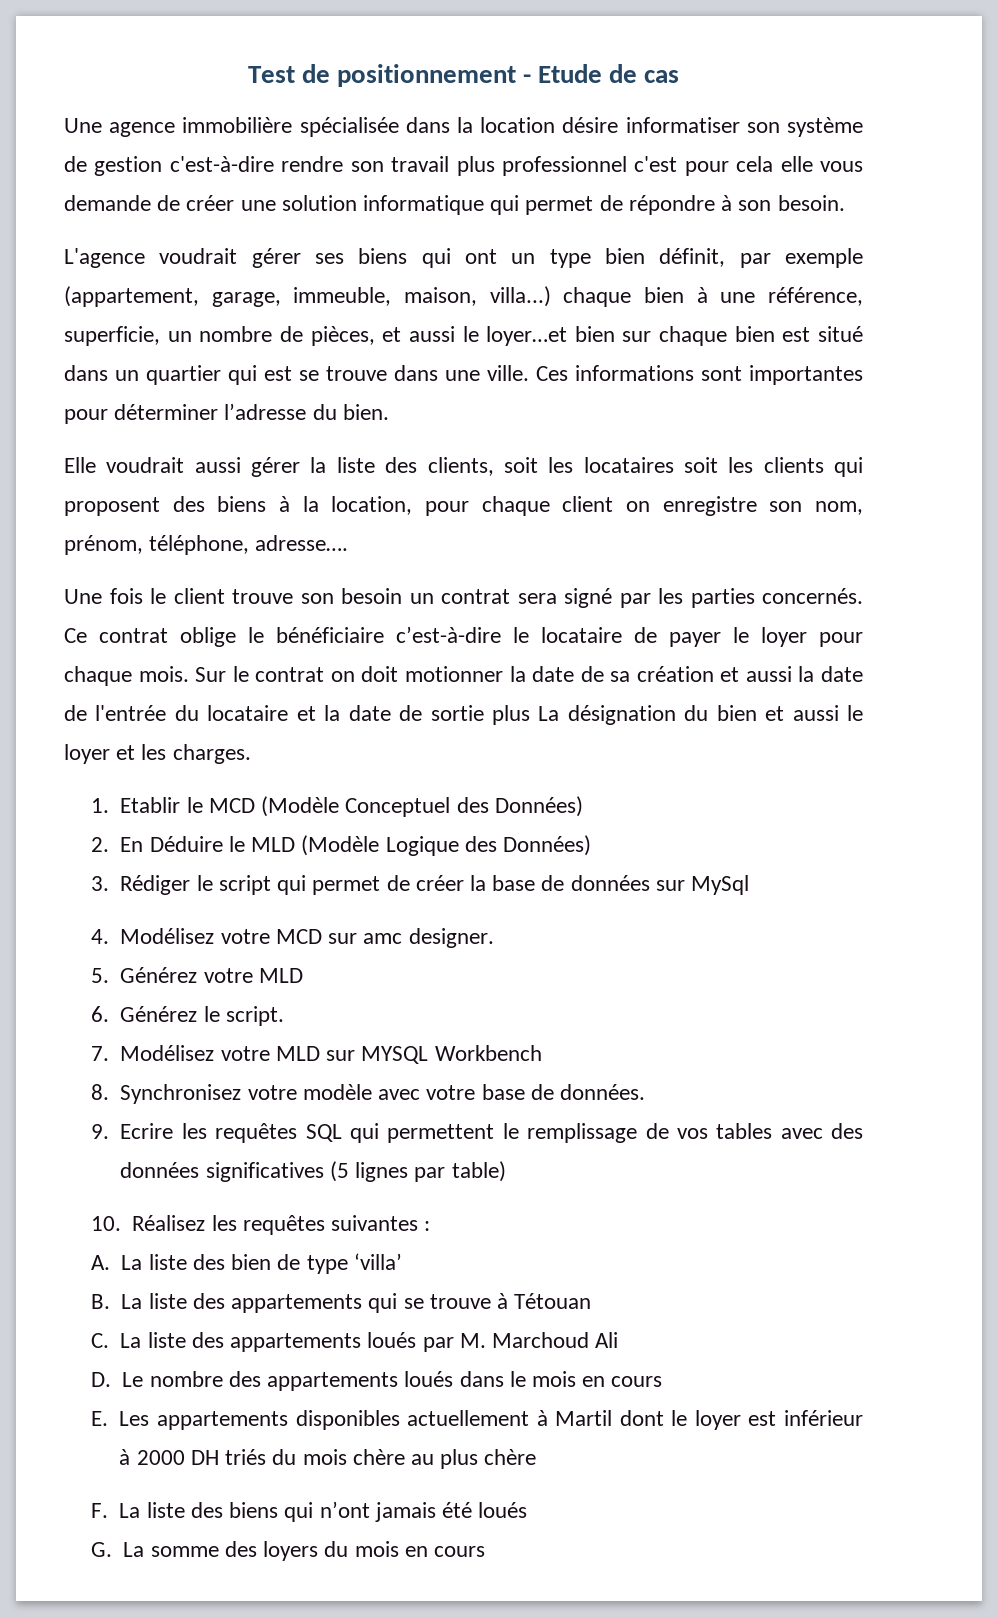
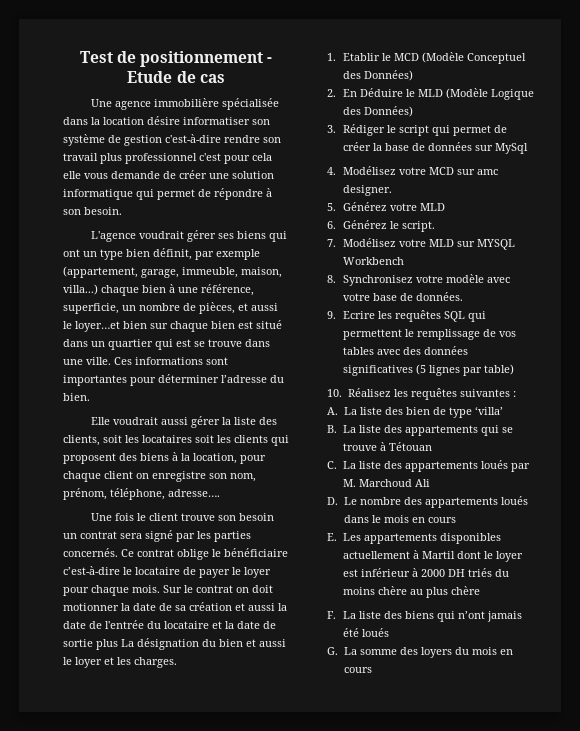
- E. Les appartements disponibles actuellement à Martil dont le loyer est inférieur à 2000 DH triés du mois chère au plus chère
+ E. Les appartements disponibles actuellement à Martil dont le loyer est inférieur à 2000 DH triés du moins chère au plus chère

